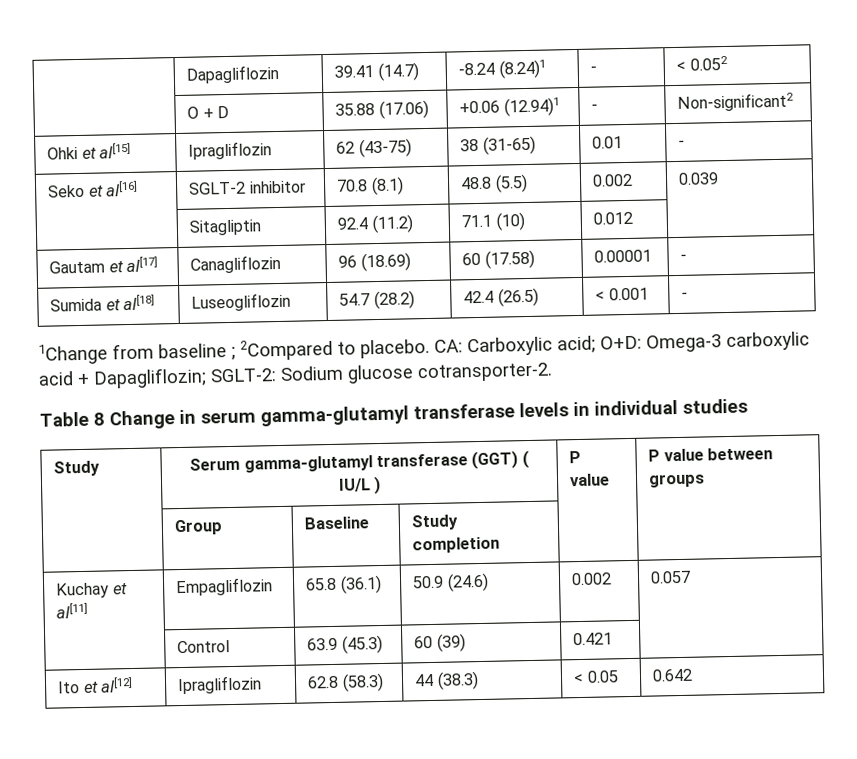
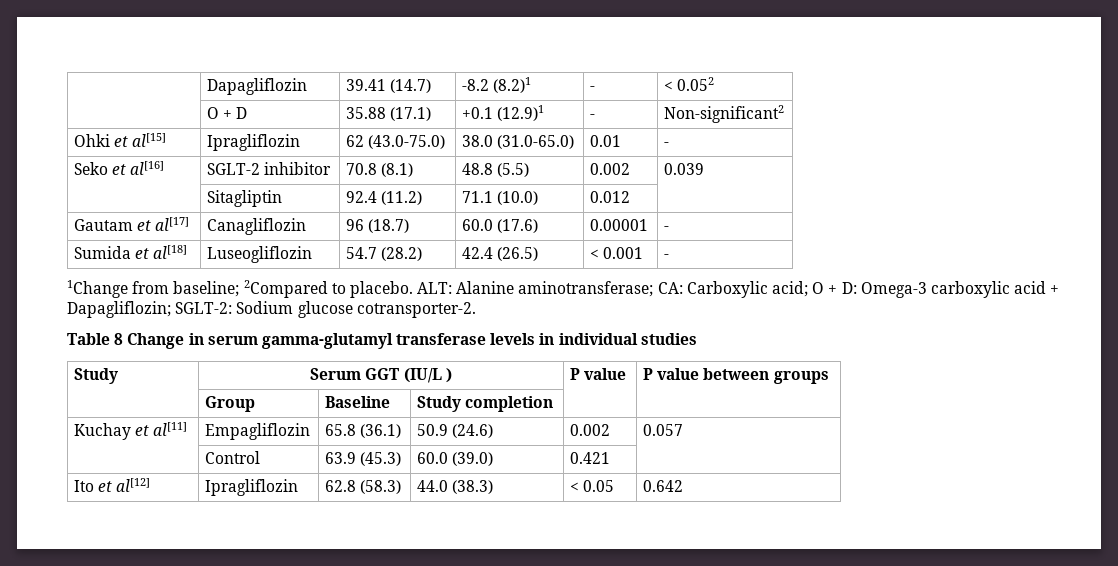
- | Dapagliflozin | 39.41 (14.7) | -8.24 (8.24)1 | - | < 0.052
+ | Dapagliflozin | 39.41 (14.7) | -8.2 (8.2)1 | - | < 0.052
- | O + D | 35.88 (17.06) | +0.06 (12.94)1 | - | Non-significant2
+ | O + D | 35.88 (17.1) | +0.1 (12.9)1 | - | Non-significant2
- Ohki et al[15] | Ipragliflozin | 62 (43-75) | 38 (31-65) | 0.01 | -
+ Ohki et al[15] | Ipragliflozin | 62 (43.0-75.0) | 38.0 (31.0-65.0) | 0.01 | -
- | Sitagliptin | 92.4 (11.2) | 71.1 (10) | 0.012 |
+ | Sitagliptin | 92.4 (11.2) | 71.1 (10.0) | 0.012 |
- Gautam et al[17] | Canagliflozin | 96 (18.69) | 60 (17.58) | 0.00001 | -
+ Gautam et al[17] | Canagliflozin | 96 (18.7) | 60.0 (17.6) | 0.00001 | -
- 1Change from baseline ; 2Compared to placebo.
+ 1Change from baseline; 2Compared to placebo.
- CA: Carboxylic acid; O+D: Omega-3 carboxylic acid + Dapagliflozin; SGLT-2: Sodium glucose cotransporter-2.
+ ALT: Alanine aminotransferase; CA: Carboxylic acid; O + D: Omega-3 carboxylic acid + Dapagliflozin; SGLT-2: Sodium glucose cotransporter-2.
- Study | Serum gamma-glutamyl transferase (GGT) ( IU/L ) | P value | P value between groups
+ Study | Serum GGT (IU/L ) | P value | P value between groups
- | Control | 63.9 (45.3) | 60 (39) | 0.421 |
+ | Control | 63.9 (45.3) | 60.0 (39.0) | 0.421 |
- Ito et al[12] | Ipragliflozin | 62.8 (58.3) | 44 (38.3) | < 0.05 | 0.642
+ Ito et al[12] | Ipragliflozin | 62.8 (58.3) | 44.0 (38.3) | < 0.05 | 0.642

